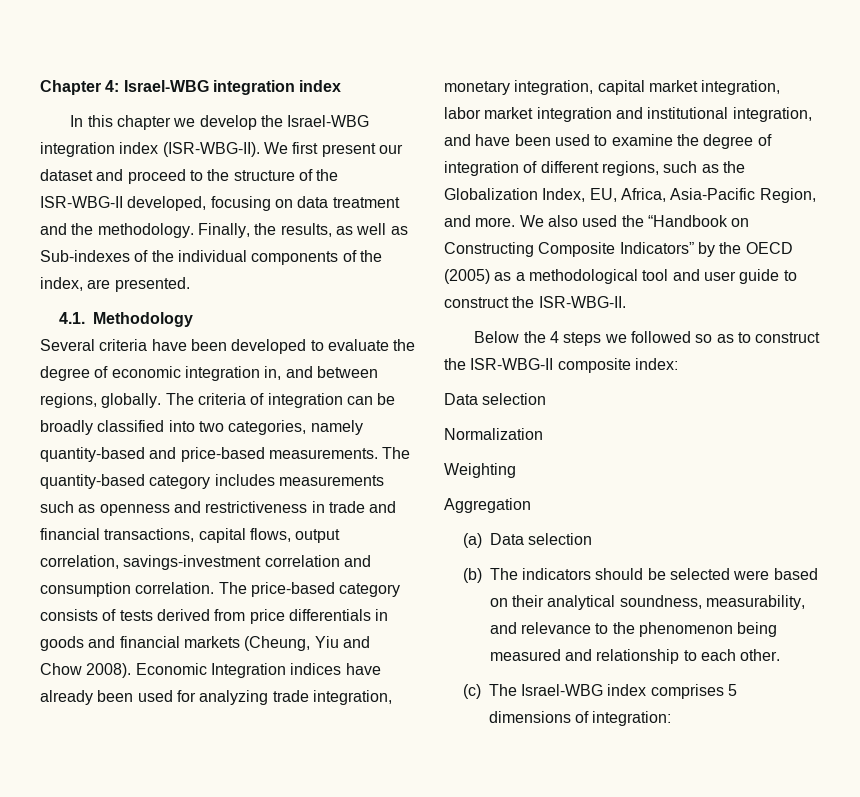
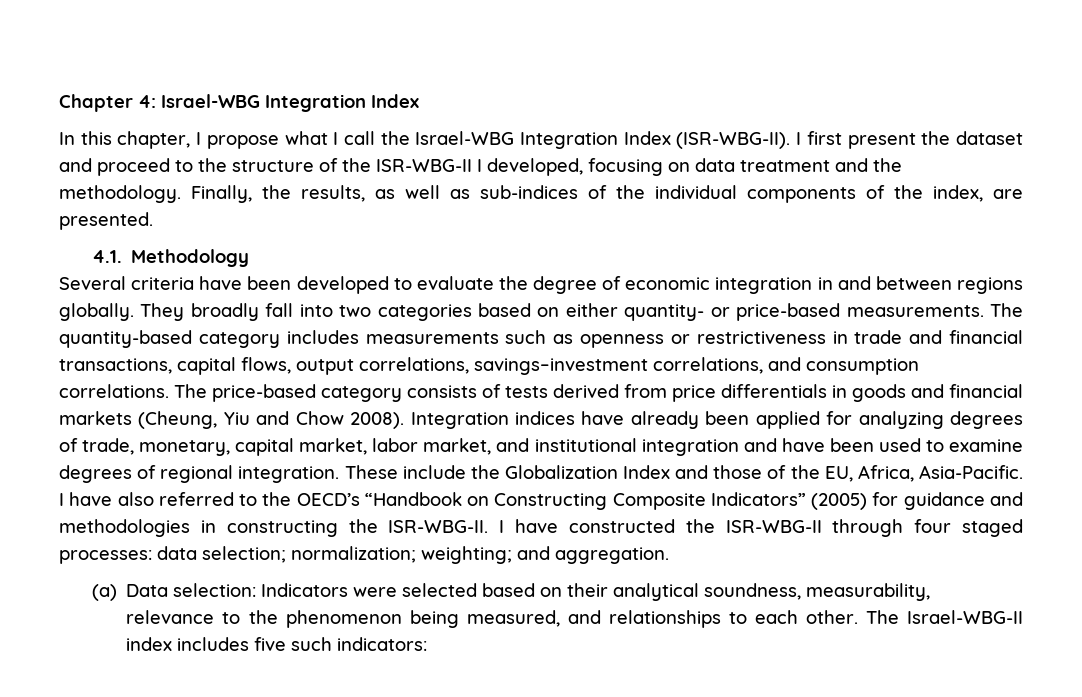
- Chapter 4: Israel-WBG integration index
+ Chapter 4: Israel-WBG Integration Index
- In this chapter we develop the Israel-WBG integration index (ISR-WBG-II). We first present our dataset and proceed to the structure of the ISR-WBG-II developed, focusing on data treatment and the methodology.
+ In this chapter, I propose what I call the Israel-WBG Integration Index (ISR-WBG-II). I first present the dataset and proceed to the structure of the ISR-WBG-II I developed, focusing on data treatment and the methodology.
- Finally, the results, as well as Sub-indexes of the individual components of the index, are presented.
+ Finally, the results, as well as sub-indices of the individual components of the index, are presented.
- Several criteria have been developed to evaluate the degree of economic integration in, and between regions, globally. The criteria of integration can be broadly classified into two categories, namely quantity-based and price-based measurements.
+ Several criteria have been developed to evaluate the degree of economic integration in and between regions globally. They broadly fall into two categories based on either quantity- or price-based measurements.
- The quantity-based category includes measurements such as openness and restrictiveness in trade and financial transactions, capital flows, output correlation, savings-investment correlation and consumption correlation.
+ The quantity-based category includes measurements such as openness or restrictiveness in trade and financial transactions, capital flows, output correlations, savings–investment correlations, and consumption correlations.
- Economic Integration indices have already been used for analyzing trade integration, monetary integration, capital market integration, labor market integration and institutional integration, and have been used to examine the degree of integration of different regions, such as the Globalization Index, EU, Africa, Asia-Pacific Region, and more. We also used the “Handbook on Constructing Composite Indicators” by the OECD (2005) as a methodological tool and user guide to construct the ISR-WBG-II.
- Below the 4 steps we followed so as to construct the ISR-WBG-II composite index:
- Data selection
- Normalization
- Weighting
- Aggregation
- (a) Data selection
- (b) The indicators should be selected were based on their analytical soundness, measurability, and relevance to the phenomenon being measured and relationship to each other.
- (c) The Israel-WBG index comprises 5 dimensions of integration:
+ Integration indices have already been applied for analyzing degrees of trade, monetary, capital market, labor market, and institutional integration and have been used to examine degrees of regional integration. These include the Globalization Index and those of the EU, Africa, Asia-Pacific. I have also referred to the OECD’s “Handbook on Constructing Composite Indicators” (2005) for guidance and methodologies in constructing the ISR-WBG-II. I have constructed the ISR-WBG-II through four staged processes: data selection; normalization; weighting; and aggregation.
+ (a) Data selection: Indicators were selected based on their analytical soundness, measurability, relevance to the phenomenon being measured, and relationships to each other. The Israel-WBG-II index includes five such indicators:

